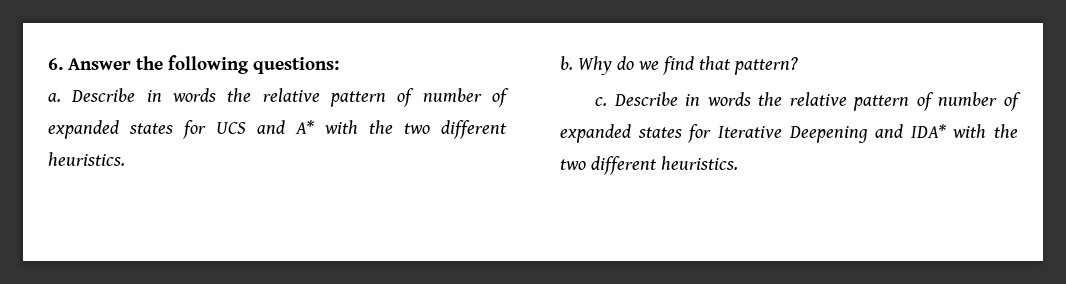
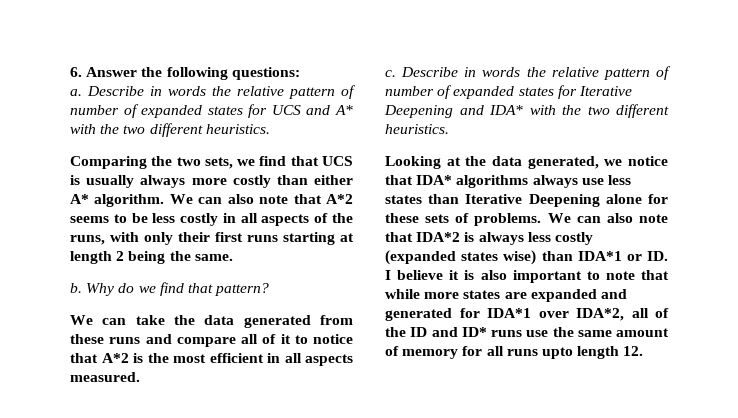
+ Comparing the two sets, we find that UCS is usually always more costly than either A* algorithm. We can also note that A*2 seems to be less costly in all aspects of the runs, with only their first runs starting at length 2 being the same.
+ We can take the data generated from these runs and compare all of it to notice that A*2 is the most efficient in all aspects measured.
+ Looking at the data generated, we notice that IDA* algorithms always use less states than Iterative Deepening alone for these sets of problems. We can also note that IDA*2 is always less costly (expanded states wise) than IDA*1 or ID. I believe it is also important to note that while more states are expanded and generated for IDA*1 over IDA*2, all of the ID and ID* runs use the same amount of memory for all runs upto length 12.

